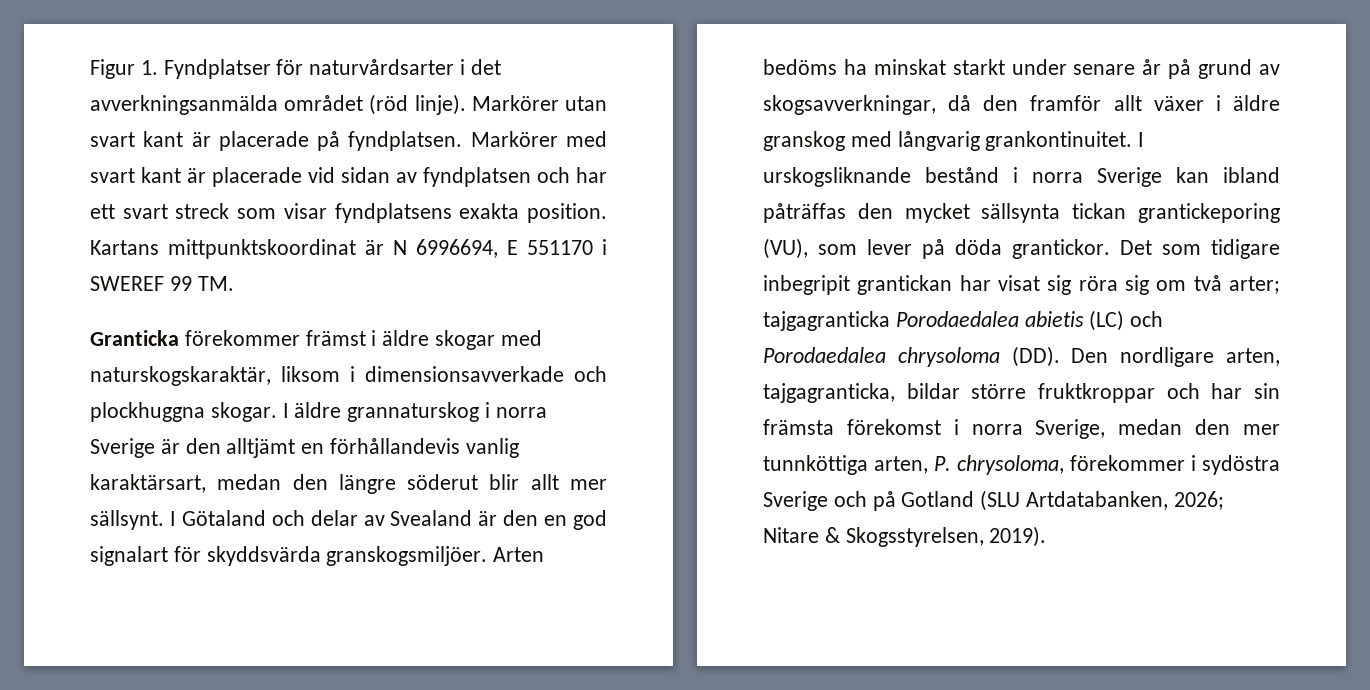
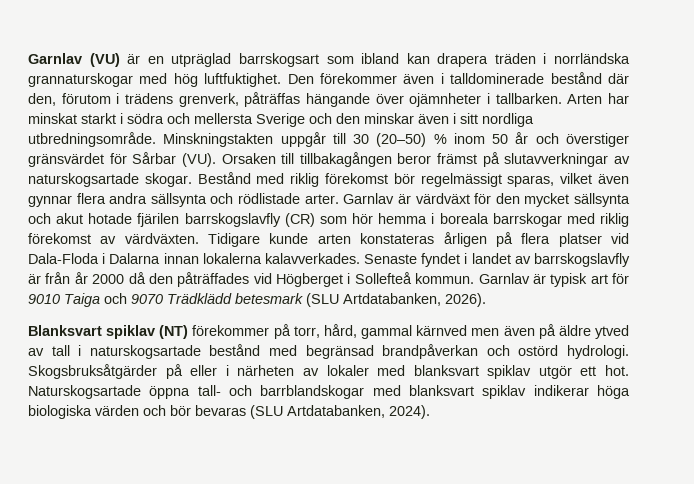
- Figur 1. Fyndplatser för naturvårdsarter i det avverkningsanmälda området (röd linje). Markörer utan svart kant är placerade på fyndplatsen. Markörer med svart kant är placerade vid sidan av fyndplatsen och har ett svart streck som visar fyndplatsens exakta position. Kartans mittpunktskoordinat är N 6996694, E 551170 i SWEREF 99 TM.
- Granticka förekommer främst i äldre skogar med naturskogskaraktär, liksom i dimensionsavverkade och plockhuggna skogar. I äldre grannaturskog i norra Sverige är den alltjämt en förhållandevis vanlig karaktärsart, medan den längre söderut blir allt mer sällsynt. I Götaland och delar av Svealand är den en god signalart för skyddsvärda granskogsmiljöer. Arten bedöms ha minskat starkt under senare år på grund av skogsavverkningar, då den framför allt växer i äldre granskog med långvarig grankontinuitet. I urskogsliknande bestånd i norra Sverige kan ibland påträffas den mycket sällsynta tickan grantickeporing (VU), som lever på döda grantickor. Det som tidigare inbegripit grantickan har visat sig röra sig om två arter; tajgagranticka Porodaedalea abietis (LC) och Porodaedalea chrysoloma (DD). Den nordligare arten, tajgagranticka, bildar större fruktkroppar och har sin främsta förekomst i norra Sverige, medan den mer tunnköttiga arten, P. chrysoloma, förekommer i sydöstra Sverige och på Gotland (SLU Artdatabanken, 2026; Nitare & Skogsstyrelsen, 2019).
+ Garnlav (VU) är en utpräglad barrskogsart som ibland kan drapera träden i norrländska grannaturskogar med hög luftfuktighet. Den förekommer även i talldominerade bestånd där den, förutom i trädens grenverk, påträffas hängande över ojämnheter i tallbarken. Arten har minskat starkt i södra och mellersta Sverige och den minskar även i sitt nordliga utbredningsområde. Minskningstakten uppgår till 30 (20–50) % inom 50 år och överstiger gränsvärdet för Sårbar (VU). Orsaken till tillbakagången beror främst på slutavverkningar av naturskogsartade skogar. Bestånd med riklig förekomst bör regelmässigt sparas, vilket även gynnar flera andra sällsynta och rödlistade arter. Garnlav är värdväxt för den mycket sällsynta och akut hotade fjärilen barrskogslavfly (CR) som hör hemma i boreala barrskogar med riklig förekomst av värdväxten. Tidigare kunde arten konstateras årligen på flera platser vid Dala-Floda i Dalarna innan lokalerna kalavverkades. Senaste fyndet i landet av barrskogslavfly är från år 2000 då den påträffades vid Högberget i Sollefteå kommun. Garnlav är typisk art för 9010 Taiga och 9070 Trädklädd betesmark (SLU Artdatabanken, 2026).
+ Blanksvart spiklav (NT) förekommer på torr, hård, gammal kärnved men även på äldre ytved av tall i naturskogsartade bestånd med begränsad brandpåverkan och ostörd hydrologi. Skogsbruksåtgärder på eller i närheten av lokaler med blanksvart spiklav utgör ett hot. Naturskogsartade öppna tall- och barrblandskogar med blanksvart spiklav indikerar höga biologiska värden och bör bevaras (SLU Artdatabanken, 2024).

